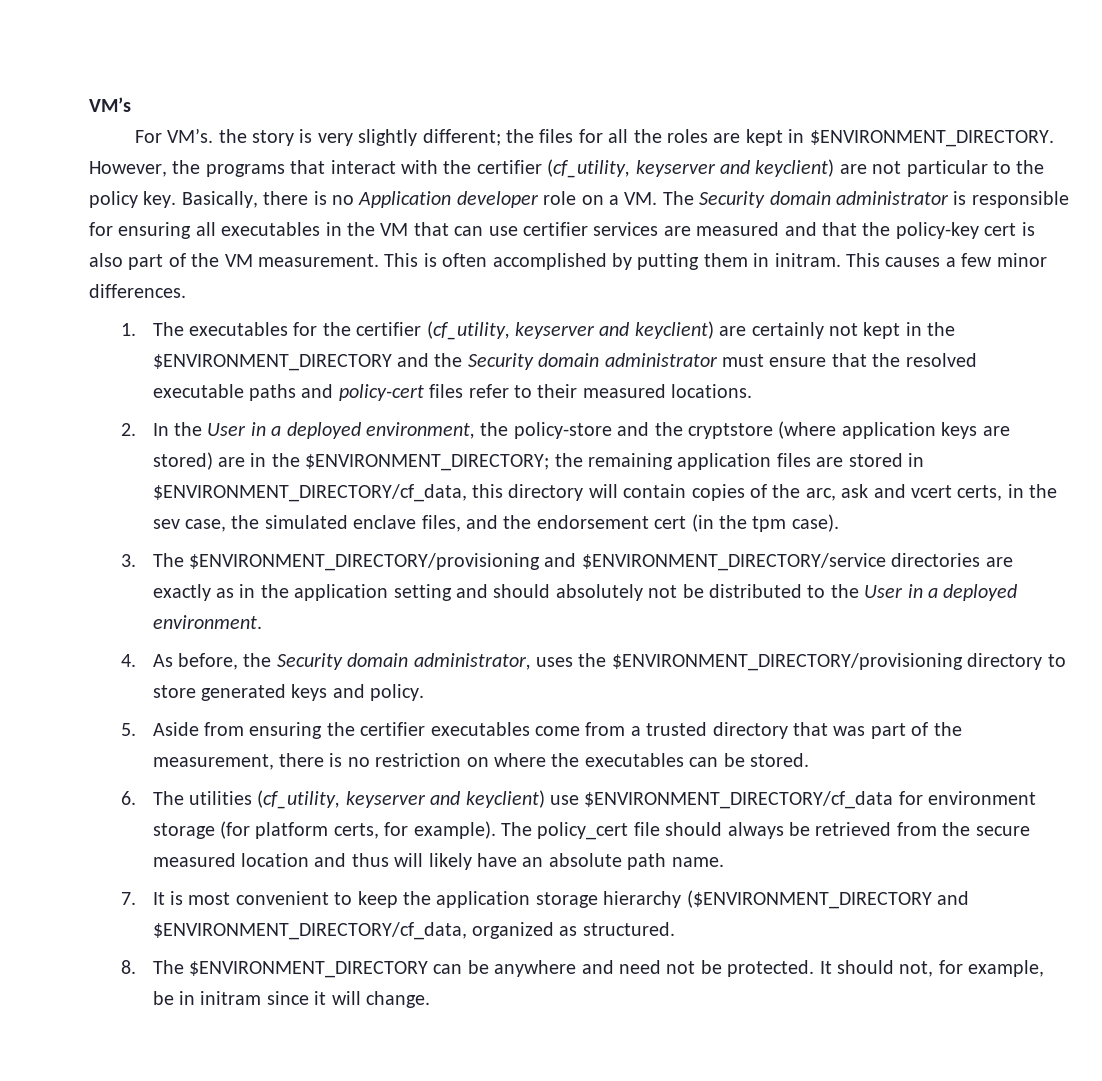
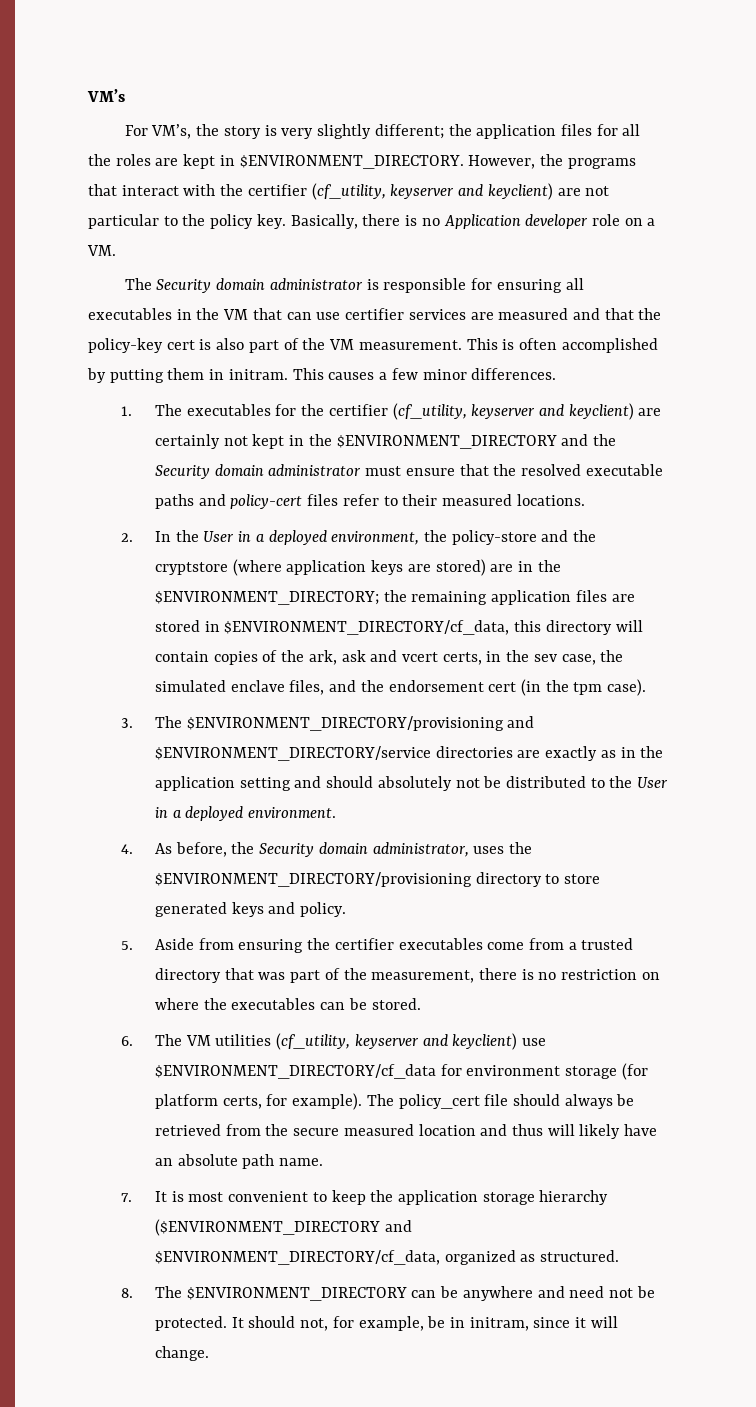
- For VM’s. the story is very slightly different; the files for all the roles are kept in $ENVIRONMENT_DIRECTORY.
+ For VM’s, the story is very slightly different; the application files for all the roles are kept in $ENVIRONMENT_DIRECTORY.
- Basically, there is no Application developer role on a VM. The Security domain administrator is responsible for ensuring all executables in the VM that can use certifier services are measured and that the policy-key cert is also part of the VM measurement.
+ Basically, there is no Application developer role on a VM.
+ The Security domain administrator is responsible for ensuring all executables in the VM that can use certifier services are measured and that the policy-key cert is also part of the VM measurement.
- 2. In the User in a deployed environment, the policy-store and the cryptstore (where application keys are stored) are in the $ENVIRONMENT_DIRECTORY; the remaining application files are stored in $ENVIRONMENT_DIRECTORY/cf_data, this directory will contain copies of the arc, ask and vcert certs, in the sev case, the simulated enclave files, and the endorsement cert (in the tpm case).
+ 2. In the User in a deployed environment, the policy-store and the cryptstore (where application keys are stored) are in the $ENVIRONMENT_DIRECTORY; the remaining application files are stored in $ENVIRONMENT_DIRECTORY/cf_data, this directory will contain copies of the ark, ask and vcert certs, in the sev case, the simulated enclave files, and the endorsement cert (in the tpm case).
- 6. The utilities (cf_utility, keyserver and keyclient) use $ENVIRONMENT_DIRECTORY/cf_data for environment storage (for platform certs, for example).
+ 6. The VM utilities (cf_utility, keyserver and keyclient) use $ENVIRONMENT_DIRECTORY/cf_data for environment storage (for platform certs, for example).
- It should not, for example, be in initram since it will change.
+ It should not, for example, be in initram, since it will change.

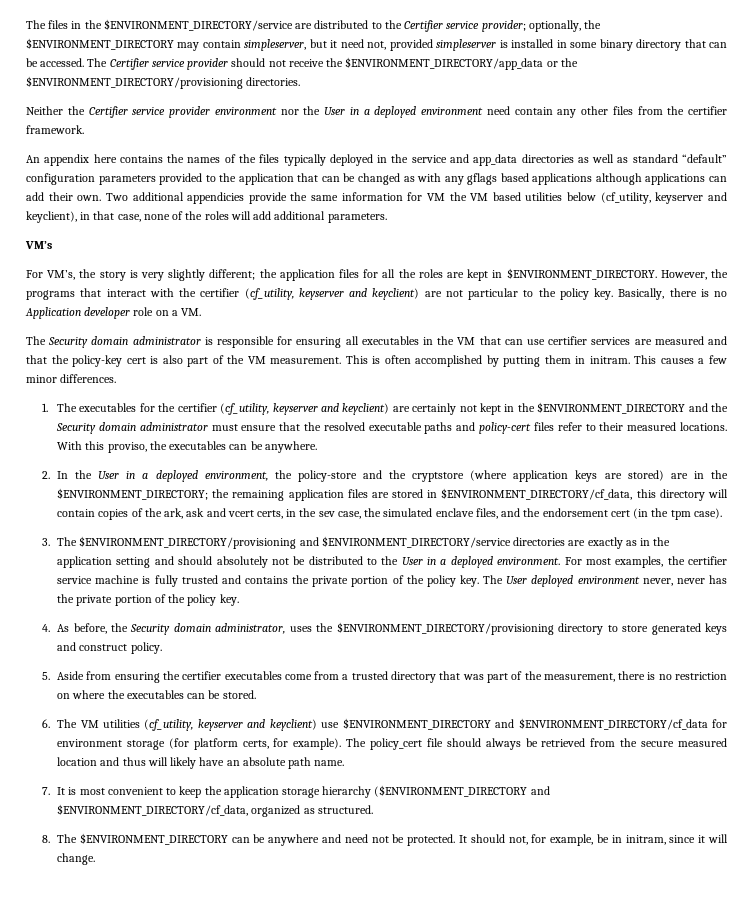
+ The files in the $ENVIRONMENT_DIRECTORY/service are distributed to the Certifier service provider; optionally, the $ENVIRONMENT_DIRECTORY may contain simpleserver, but it need not, provided simpleserver is installed in some binary directory that can be accessed. The Certifier service provider should not receive the $ENVIRONMENT_DIRECTORY/app_data or the $ENVIRONMENT_DIRECTORY/provisioning directories.
+ Neither the Certifier service provider environment nor the User in a deployed environment need contain any other files from the certifier framework.
+ An appendix here contains the names of the files typically deployed in the service and app_data directories as well as standard “default” configuration parameters provided to the application that can be changed as with any gflags based applications although applications can add their own. Two additional appendicies provide the same information for VM the VM based utilities below (cf_utility, keyserver and keyclient), in that case, none of the roles will add additional parameters.
+ With this proviso, the executables can be anywhere.
+ For most examples, the certifier service machine is fully trusted and contains the private portion of the policy key. The User deployed environment never, never has the private portion of the policy key.
- 4. As before, the Security domain administrator, uses the $ENVIRONMENT_DIRECTORY/provisioning directory to store generated keys and policy.
+ 4. As before, the Security domain administrator, uses the $ENVIRONMENT_DIRECTORY/provisioning directory to store generated keys and construct policy.
- 6. The VM utilities (cf_utility, keyserver and keyclient) use $ENVIRONMENT_DIRECTORY/cf_data for environment storage (for platform certs, for example).
+ 6. The VM utilities (cf_utility, keyserver and keyclient) use $ENVIRONMENT_DIRECTORY and $ENVIRONMENT_DIRECTORY/cf_data for environment storage (for platform certs, for example).

